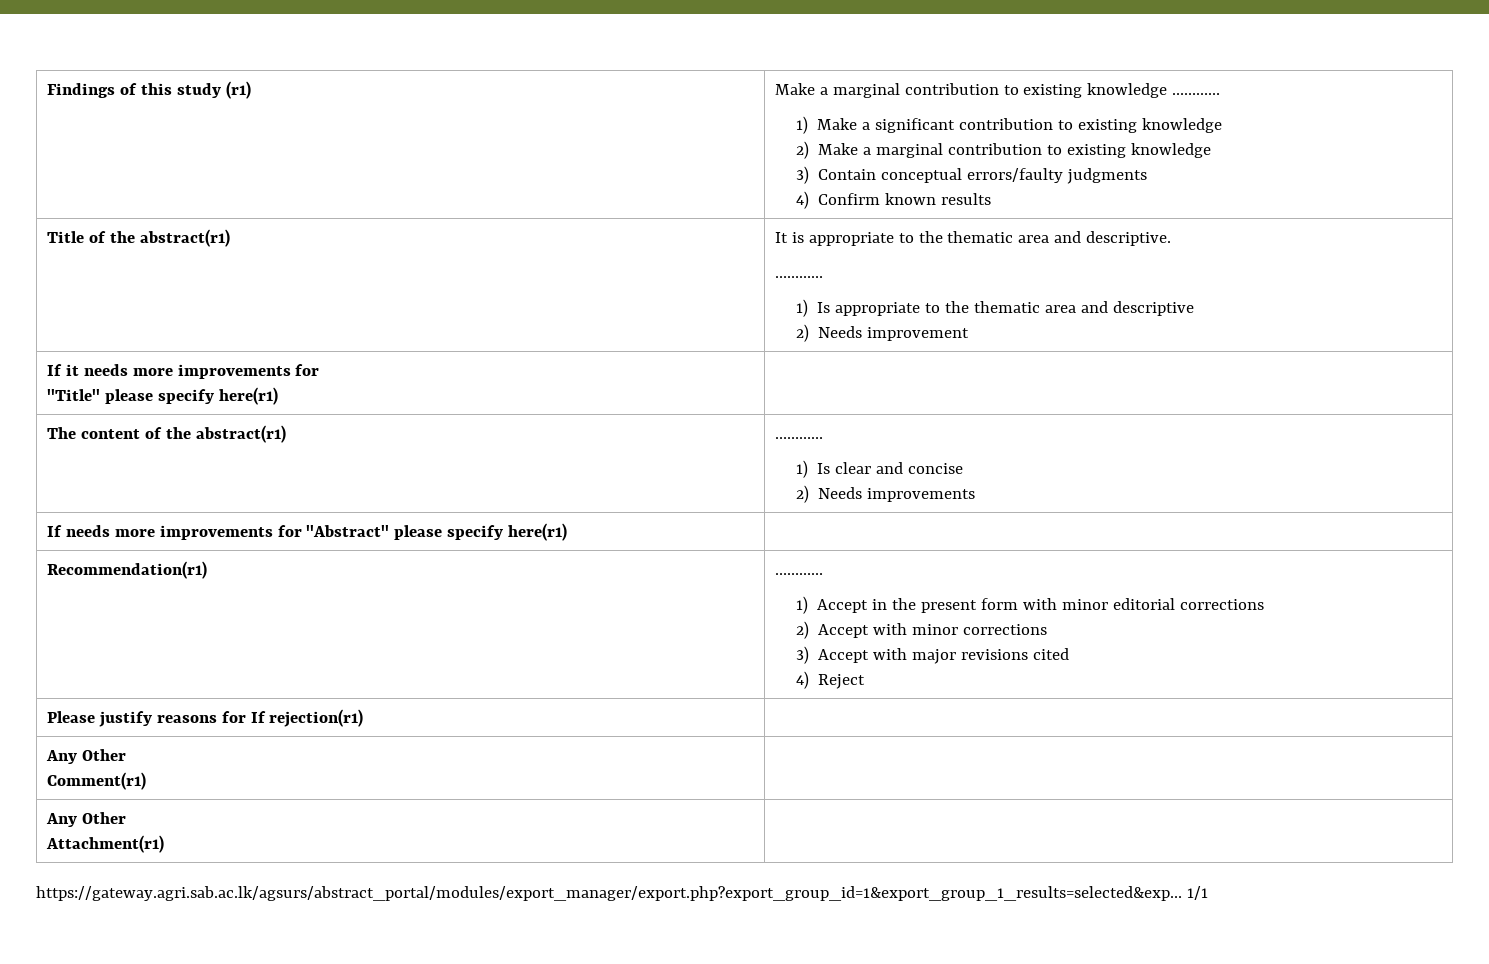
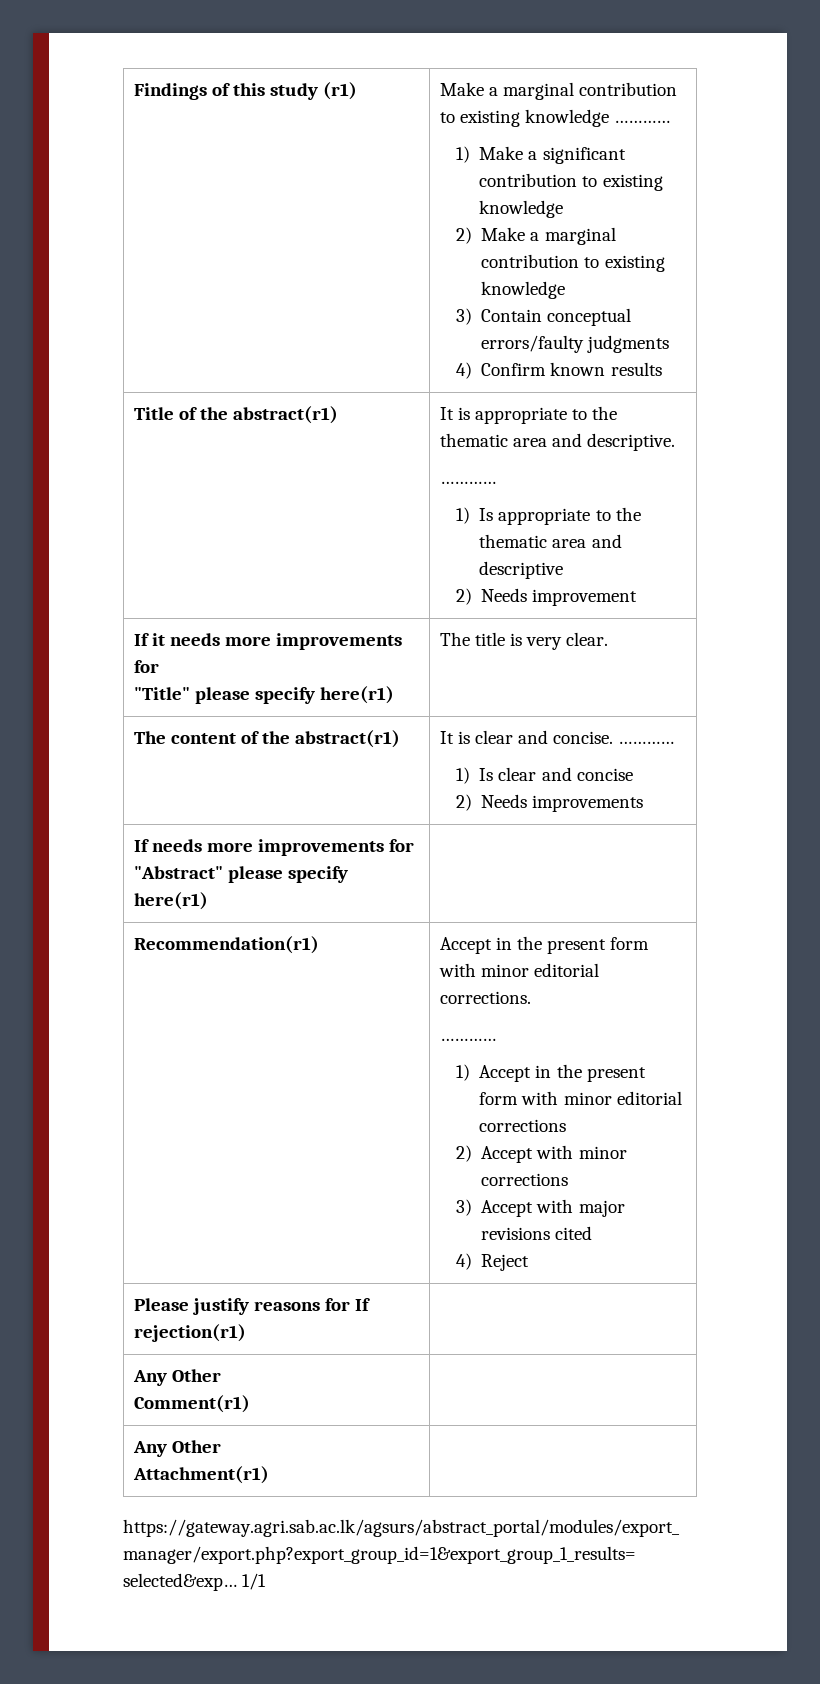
  If it needs more improvements for
- "Title" please specify here(r1) |
+ "Title" please specify here(r1) | The title is very clear.
- The content of the abstract(r1) | …………
+ The content of the abstract(r1) | It is clear and concise. …………
- Recommendation(r1) | …………
+ Recommendation(r1) | Accept in the present form with minor editorial corrections.
+ …………

